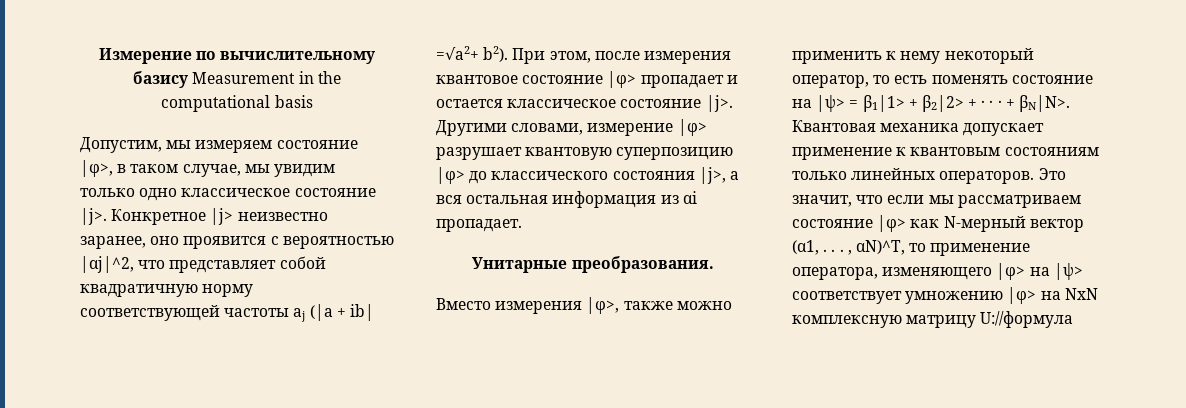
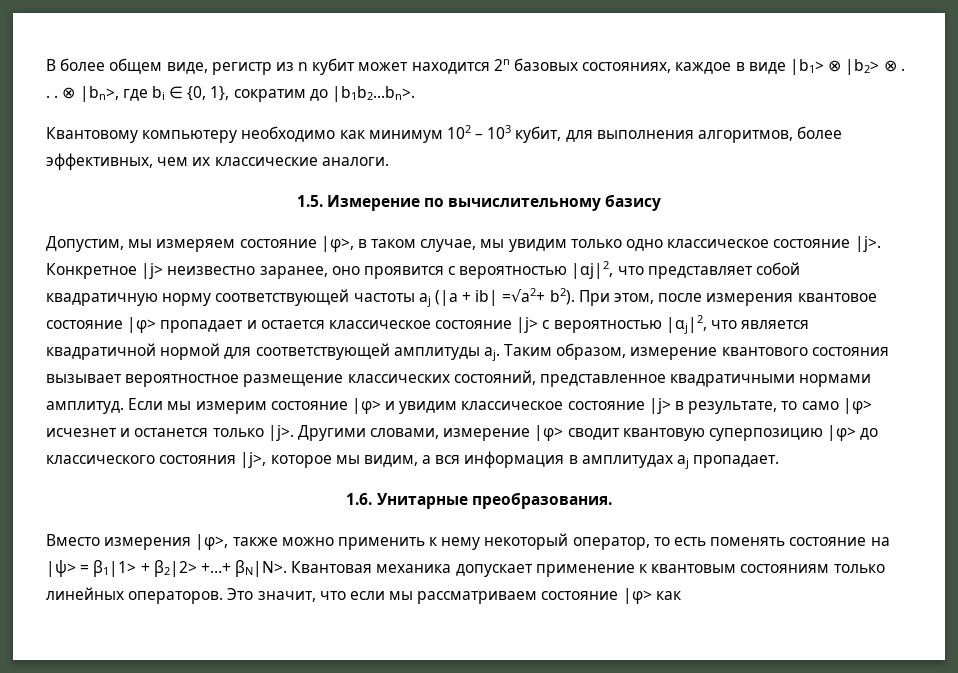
- Измерение по вычислительному базису Measurement in the computational basis
+ В более общем виде, регистр из n кубит может находится 2n базовых состояниях, каждое в виде |b1> ⊗ |b2> ⊗ . . . ⊗ |bn>, где bi ∈ {0, 1}, сократим до |b1b2...bn>.
+ Квантовому компьютеру необходимо как минимум 102 – 103 кубит, для выполнения алгоритмов, более эффективных, чем их классические аналоги.
+ 1.5. Измерение по вычислительному базису
- Конкретное |j> неизвестно заранее, оно проявится с вероятностью |αj|^2, что представляет собой квадратичную норму соответствующей частоты aj (|a + ib| =√a2+ b2).
+ Конкретное |j> неизвестно заранее, оно проявится с вероятностью |αj|2, что представляет собой квадратичную норму соответствующей частоты aj (|a + ib| =√a2+ b2).
- При этом, после измерения квантовое состояние |φ> пропадает и остается классическое состояние |j>.
+ При этом, после измерения квантовое состояние |φ> пропадает и остается классическое состояние |j> с вероятностью |αj|2, что является квадратичной нормой для соответствующей амплитуды aj. Таким образом, измерение квантового состояния вызывает вероятностное размещение классических состояний, представленное квадратичными нормами амплитуд. Если мы измерим состояние |φ> и увидим классическое состояние |j> в результате, то само |φ> исчезнет и останется только |j>.
- Другими словами, измерение |φ> разрушает квантовую суперпозицию |φ> до классического состояния |j>, а вся остальная информация из αi пропадает.
+ Другими словами, измерение |φ> сводит квантовую суперпозицию |φ> до классического состояния |j>, которое мы видим, а вся информация в амплитудах aj пропадает.
- Унитарные преобразования.
+ 1.6. Унитарные преобразования.
- Вместо измерения |φ>, также можно применить к нему некоторый оператор, то есть поменять состояние на |ψ> = β1|1> + β2|2> + · · · + βN|N>.
+ Вместо измерения |φ>, также можно применить к нему некоторый оператор, то есть поменять состояние на |ψ> = β1|1> + β2|2> +…+ βN|N>.
- Это значит, что если мы рассматриваем состояние |φ> как N-мерный вектор (α1, . . . , αN)^T, то применение оператора, изменяющего |φ> на |ψ> соответствует умножению |φ> на NxN комплексную матрицу U://формула
+ Это значит, что если мы рассматриваем состояние |φ> как

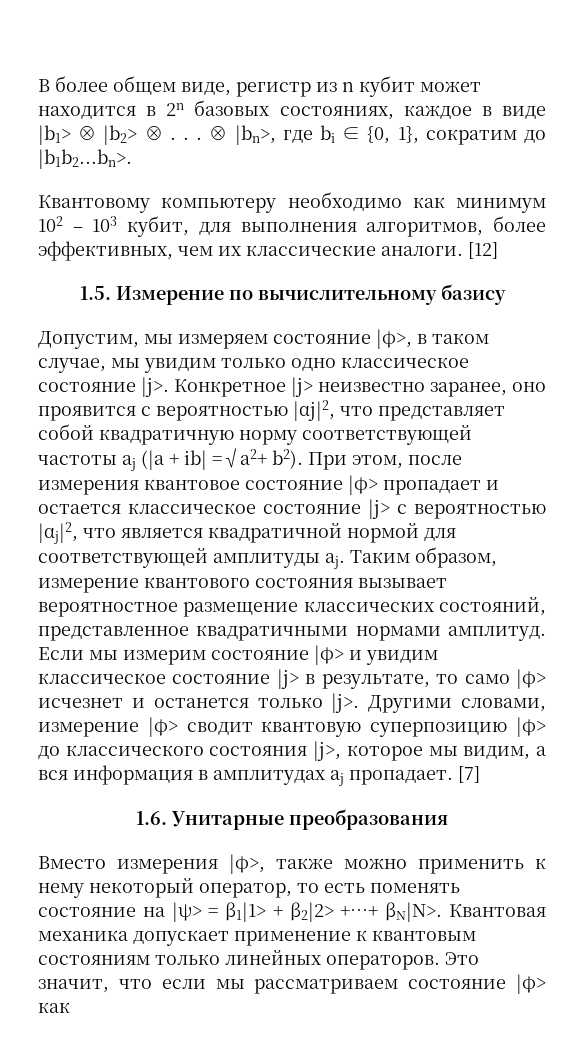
- В более общем виде, регистр из n кубит может находится 2n базовых состояниях, каждое в виде |b1> ⊗ |b2> ⊗ . . .
+ В более общем виде, регистр из n кубит может находится в 2n базовых состояниях, каждое в виде |b1> ⊗ |b2> ⊗ . . .
+ [12]
+ [7]
- 1.6. Унитарные преобразования.
+ 1.6. Унитарные преобразования

